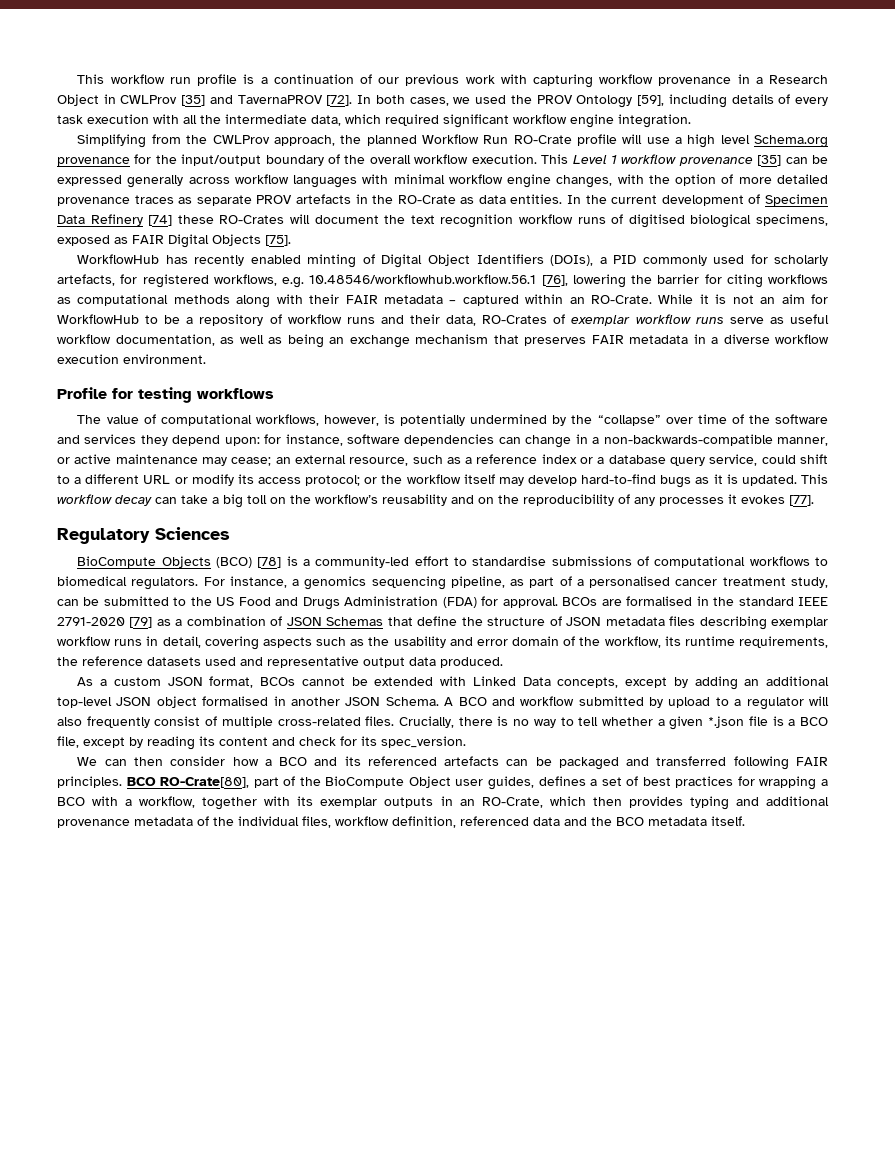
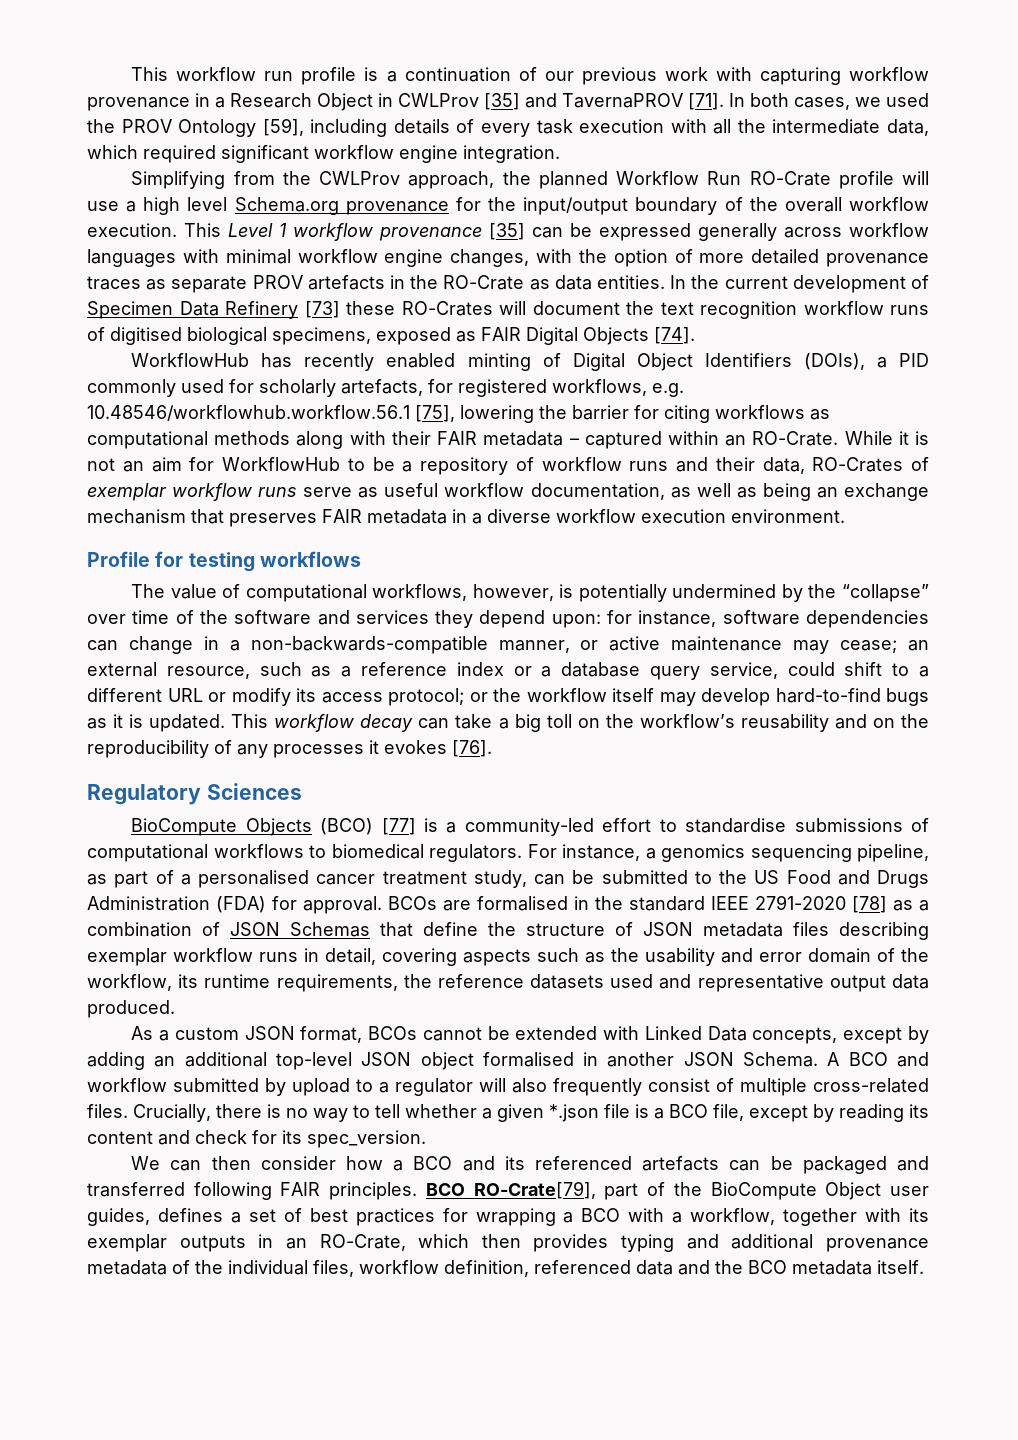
- This workflow run profile is a continuation of our previous work with capturing workflow provenance in a Research Object in CWLProv [35] and TavernaPROV [72].
+ This workflow run profile is a continuation of our previous work with capturing workflow provenance in a Research Object in CWLProv [35] and TavernaPROV [71].
- In the current development of Specimen Data Refinery [74] these RO-Crates will document the text recognition workflow runs of digitised biological specimens, exposed as FAIR Digital Objects [75].
+ In the current development of Specimen Data Refinery [73] these RO-Crates will document the text recognition workflow runs of digitised biological specimens, exposed as FAIR Digital Objects [74].
- WorkflowHub has recently enabled minting of Digital Object Identifiers (DOIs), a PID commonly used for scholarly artefacts, for registered workflows, e.g. 10.48546/workflowhub.workflow.56.1 [76], lowering the barrier for citing workflows as computational methods along with their FAIR metadata – captured within an RO-Crate.
+ WorkflowHub has recently enabled minting of Digital Object Identifiers (DOIs), a PID commonly used for scholarly artefacts, for registered workflows, e.g. 10.48546/workflowhub.workflow.56.1 [75], lowering the barrier for citing workflows as computational methods along with their FAIR metadata – captured within an RO-Crate.
- This workflow decay can take a big toll on the workflow’s reusability and on the reproducibility of any processes it evokes [77].
+ This workflow decay can take a big toll on the workflow’s reusability and on the reproducibility of any processes it evokes [76].
- BioCompute Objects (BCO) [78] is a community-led effort to standardise submissions of computational workflows to biomedical regulators.
+ BioCompute Objects (BCO) [77] is a community-led effort to standardise submissions of computational workflows to biomedical regulators.
- BCOs are formalised in the standard IEEE 2791-2020 [79] as a combination of JSON Schemas that define the structure of JSON metadata files describing exemplar workflow runs in detail, covering aspects such as the usability and error domain of the workflow, its runtime requirements, the reference datasets used and representative output data produced.
+ BCOs are formalised in the standard IEEE 2791-2020 [78] as a combination of JSON Schemas that define the structure of JSON metadata files describing exemplar workflow runs in detail, covering aspects such as the usability and error domain of the workflow, its runtime requirements, the reference datasets used and representative output data produced.
- BCO RO-Crate[80], part of the BioCompute Object user guides, defines a set of best practices for wrapping a BCO with a workflow, together with its exemplar outputs in an RO-Crate, which then provides typing and additional provenance metadata of the individual files, workflow definition, referenced data and the BCO metadata itself.
+ BCO RO-Crate[79], part of the BioCompute Object user guides, defines a set of best practices for wrapping a BCO with a workflow, together with its exemplar outputs in an RO-Crate, which then provides typing and additional provenance metadata of the individual files, workflow definition, referenced data and the BCO metadata itself.

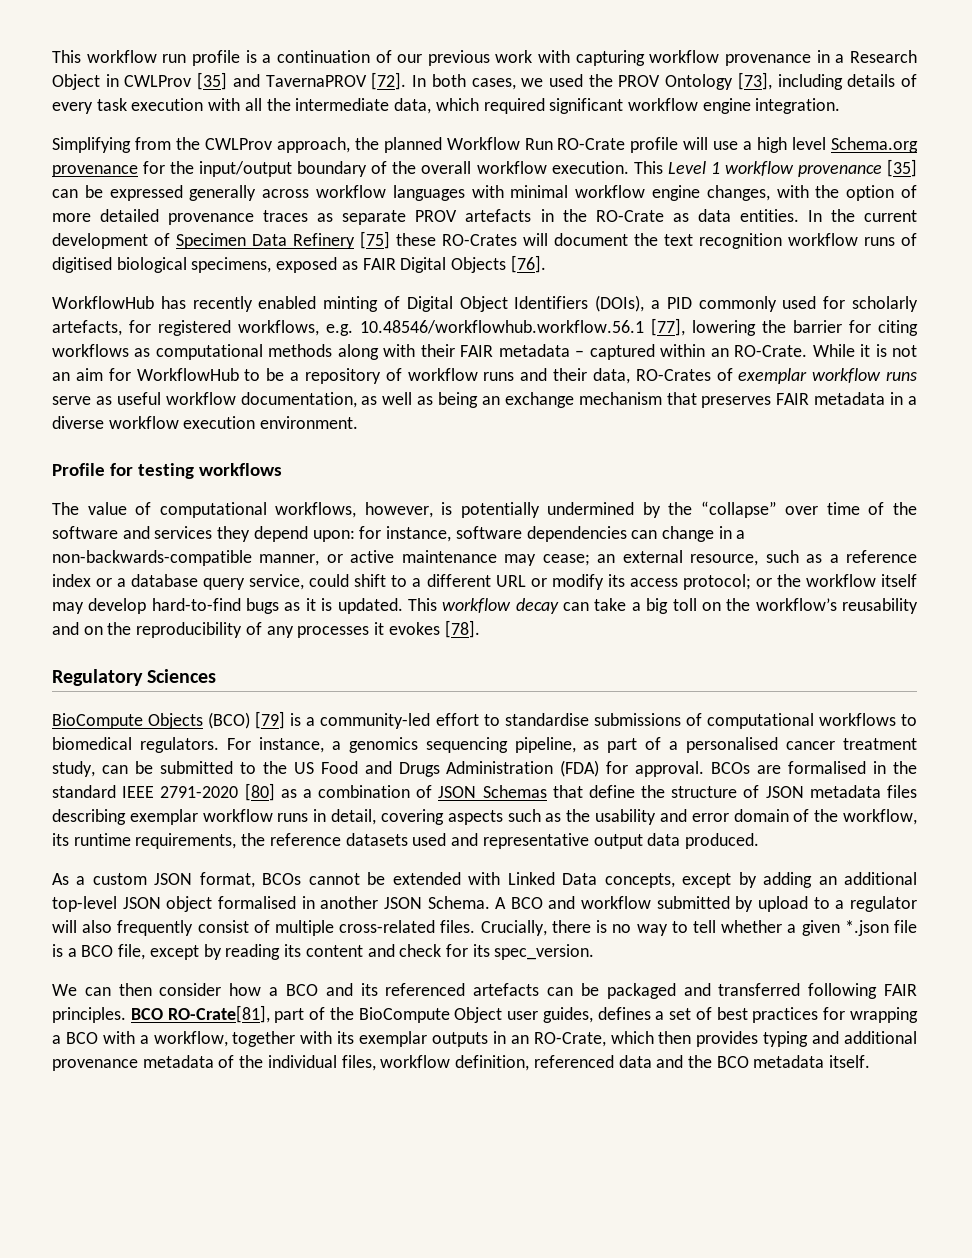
- This workflow run profile is a continuation of our previous work with capturing workflow provenance in a Research Object in CWLProv [35] and TavernaPROV [71].
+ This workflow run profile is a continuation of our previous work with capturing workflow provenance in a Research Object in CWLProv [35] and TavernaPROV [72].
- In both cases, we used the PROV Ontology [59], including details of every task execution with all the intermediate data, which required significant workflow engine integration.
+ In both cases, we used the PROV Ontology [73], including details of every task execution with all the intermediate data, which required significant workflow engine integration.
- In the current development of Specimen Data Refinery [73] these RO-Crates will document the text recognition workflow runs of digitised biological specimens, exposed as FAIR Digital Objects [74].
+ In the current development of Specimen Data Refinery [75] these RO-Crates will document the text recognition workflow runs of digitised biological specimens, exposed as FAIR Digital Objects [76].
- WorkflowHub has recently enabled minting of Digital Object Identifiers (DOIs), a PID commonly used for scholarly artefacts, for registered workflows, e.g. 10.48546/workflowhub.workflow.56.1 [75], lowering the barrier for citing workflows as computational methods along with their FAIR metadata – captured within an RO-Crate.
+ WorkflowHub has recently enabled minting of Digital Object Identifiers (DOIs), a PID commonly used for scholarly artefacts, for registered workflows, e.g. 10.48546/workflowhub.workflow.56.1 [77], lowering the barrier for citing workflows as computational methods along with their FAIR metadata – captured within an RO-Crate.
- This workflow decay can take a big toll on the workflow’s reusability and on the reproducibility of any processes it evokes [76].
+ This workflow decay can take a big toll on the workflow’s reusability and on the reproducibility of any processes it evokes [78].
- BioCompute Objects (BCO) [77] is a community-led effort to standardise submissions of computational workflows to biomedical regulators.
+ BioCompute Objects (BCO) [79] is a community-led effort to standardise submissions of computational workflows to biomedical regulators.
- BCOs are formalised in the standard IEEE 2791-2020 [78] as a combination of JSON Schemas that define the structure of JSON metadata files describing exemplar workflow runs in detail, covering aspects such as the usability and error domain of the workflow, its runtime requirements, the reference datasets used and representative output data produced.
+ BCOs are formalised in the standard IEEE 2791-2020 [80] as a combination of JSON Schemas that define the structure of JSON metadata files describing exemplar workflow runs in detail, covering aspects such as the usability and error domain of the workflow, its runtime requirements, the reference datasets used and representative output data produced.
- BCO RO-Crate[79], part of the BioCompute Object user guides, defines a set of best practices for wrapping a BCO with a workflow, together with its exemplar outputs in an RO-Crate, which then provides typing and additional provenance metadata of the individual files, workflow definition, referenced data and the BCO metadata itself.
+ BCO RO-Crate[81], part of the BioCompute Object user guides, defines a set of best practices for wrapping a BCO with a workflow, together with its exemplar outputs in an RO-Crate, which then provides typing and additional provenance metadata of the individual files, workflow definition, referenced data and the BCO metadata itself.

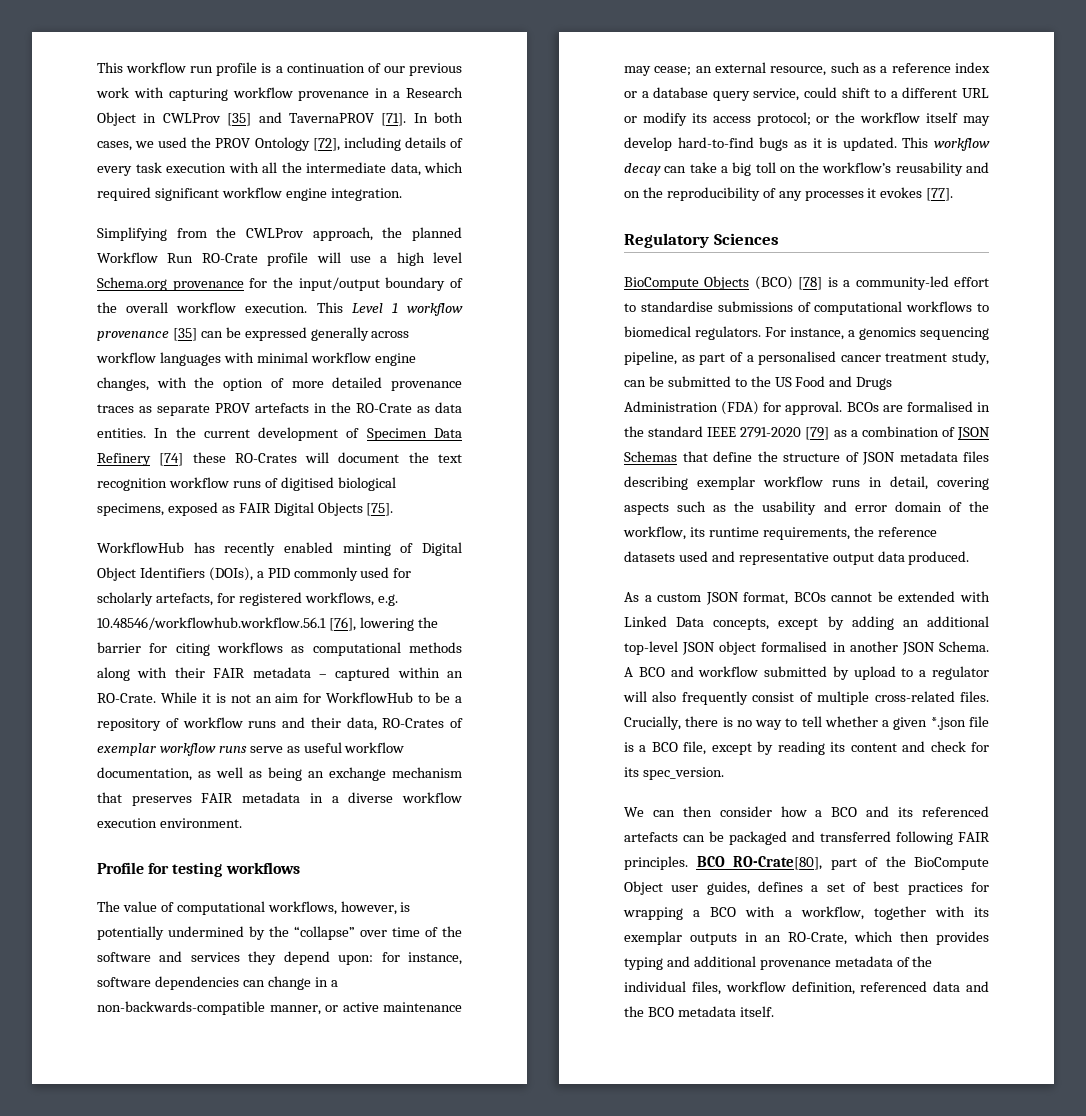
- This workflow run profile is a continuation of our previous work with capturing workflow provenance in a Research Object in CWLProv [35] and TavernaPROV [72].
+ This workflow run profile is a continuation of our previous work with capturing workflow provenance in a Research Object in CWLProv [35] and TavernaPROV [71].
- In both cases, we used the PROV Ontology [73], including details of every task execution with all the intermediate data, which required significant workflow engine integration.
+ In both cases, we used the PROV Ontology [72], including details of every task execution with all the intermediate data, which required significant workflow engine integration.
- In the current development of Specimen Data Refinery [75] these RO-Crates will document the text recognition workflow runs of digitised biological specimens, exposed as FAIR Digital Objects [76].
+ In the current development of Specimen Data Refinery [74] these RO-Crates will document the text recognition workflow runs of digitised biological specimens, exposed as FAIR Digital Objects [75].
- WorkflowHub has recently enabled minting of Digital Object Identifiers (DOIs), a PID commonly used for scholarly artefacts, for registered workflows, e.g. 10.48546/workflowhub.workflow.56.1 [77], lowering the barrier for citing workflows as computational methods along with their FAIR metadata – captured within an RO-Crate.
+ WorkflowHub has recently enabled minting of Digital Object Identifiers (DOIs), a PID commonly used for scholarly artefacts, for registered workflows, e.g. 10.48546/workflowhub.workflow.56.1 [76], lowering the barrier for citing workflows as computational methods along with their FAIR metadata – captured within an RO-Crate.
- This workflow decay can take a big toll on the workflow’s reusability and on the reproducibility of any processes it evokes [78].
+ This workflow decay can take a big toll on the workflow’s reusability and on the reproducibility of any processes it evokes [77].
- BioCompute Objects (BCO) [79] is a community-led effort to standardise submissions of computational workflows to biomedical regulators.
+ BioCompute Objects (BCO) [78] is a community-led effort to standardise submissions of computational workflows to biomedical regulators.
- BCOs are formalised in the standard IEEE 2791-2020 [80] as a combination of JSON Schemas that define the structure of JSON metadata files describing exemplar workflow runs in detail, covering aspects such as the usability and error domain of the workflow, its runtime requirements, the reference datasets used and representative output data produced.
+ BCOs are formalised in the standard IEEE 2791-2020 [79] as a combination of JSON Schemas that define the structure of JSON metadata files describing exemplar workflow runs in detail, covering aspects such as the usability and error domain of the workflow, its runtime requirements, the reference datasets used and representative output data produced.
- BCO RO-Crate[81], part of the BioCompute Object user guides, defines a set of best practices for wrapping a BCO with a workflow, together with its exemplar outputs in an RO-Crate, which then provides typing and additional provenance metadata of the individual files, workflow definition, referenced data and the BCO metadata itself.
+ BCO RO-Crate[80], part of the BioCompute Object user guides, defines a set of best practices for wrapping a BCO with a workflow, together with its exemplar outputs in an RO-Crate, which then provides typing and additional provenance metadata of the individual files, workflow definition, referenced data and the BCO metadata itself.

